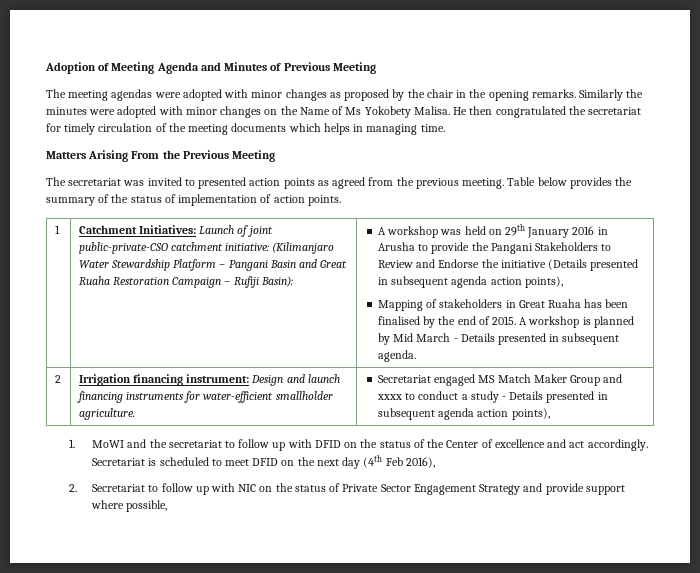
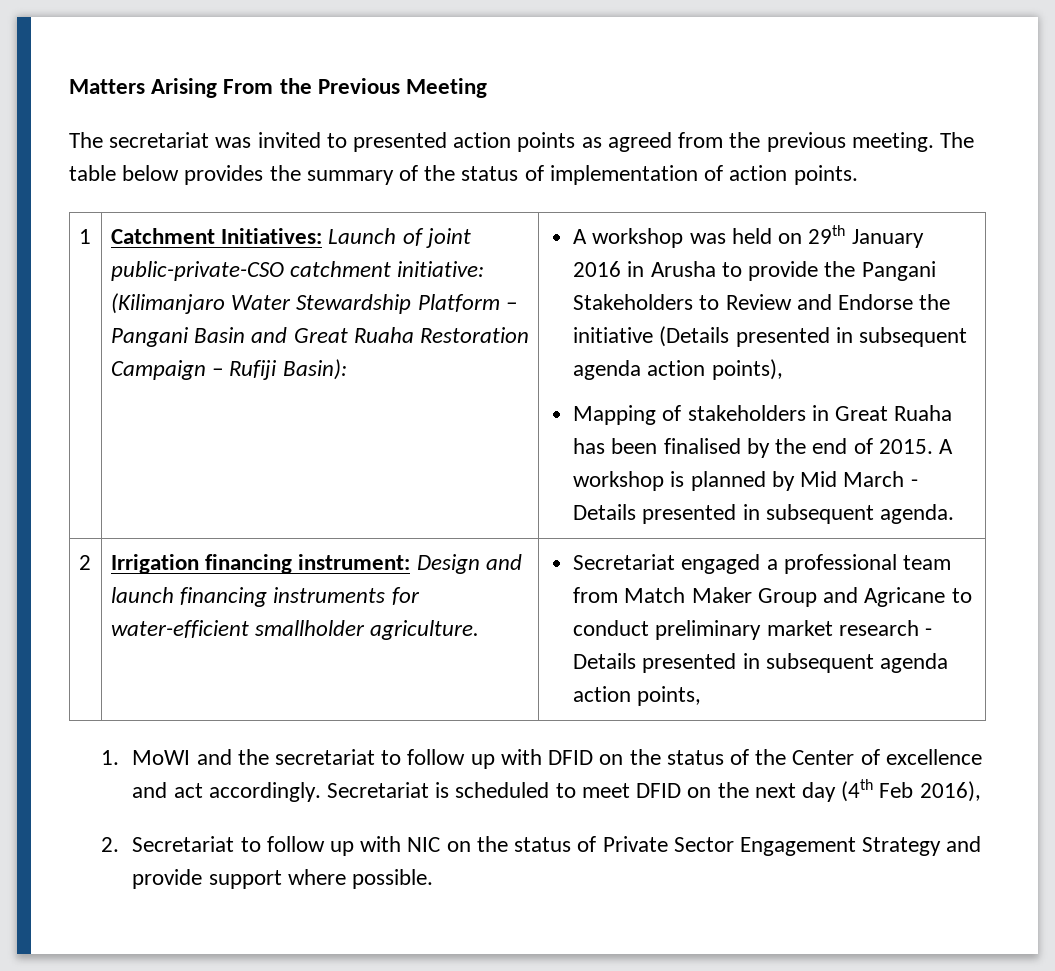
- Adoption of Meeting Agenda and Minutes of Previous Meeting
- The meeting agendas were adopted with minor changes as proposed by the chair in the opening remarks. Similarly the minutes were adopted with minor changes on the Name of Ms Yokobety Malisa. He then congratulated the secretariat for timely circulation of the meeting documents which helps in managing time.
- Table below provides the summary of the status of implementation of action points.
+ The table below provides the summary of the status of implementation of action points.
- 2 | Irrigation financing instrument: Design and launch financing instruments for water-efficient smallholder agriculture. | Secretariat engaged MS Match Maker Group and xxxx to conduct a study - Details presented in subsequent agenda action points),
+ 2 | Irrigation financing instrument: Design and launch financing instruments for water-efficient smallholder agriculture. | Secretariat engaged a professional team from Match Maker Group and Agricane to conduct preliminary market research - Details presented in subsequent agenda action points,
- 2. Secretariat to follow up with NIC on the status of Private Sector Engagement Strategy and provide support where possible,
+ 2. Secretariat to follow up with NIC on the status of Private Sector Engagement Strategy and provide support where possible.

